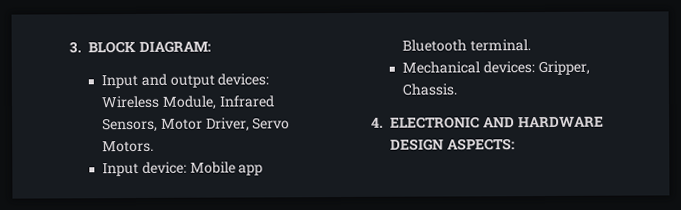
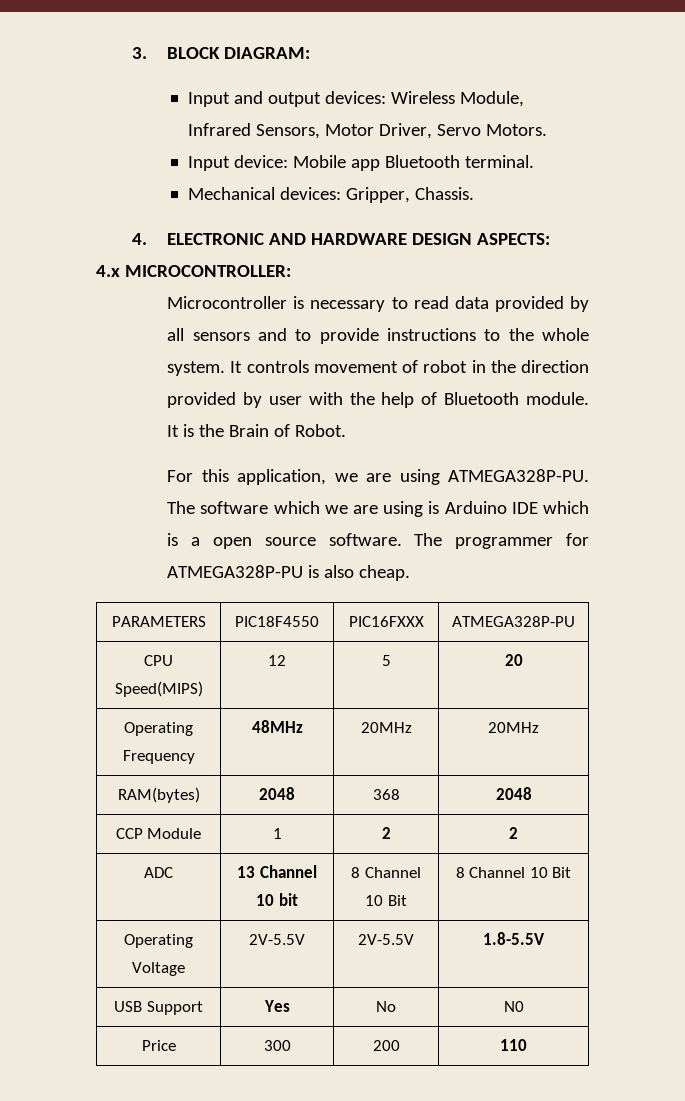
+ 4.x MICROCONTROLLER:
+ Microcontroller is necessary to read data provided by all sensors and to provide instructions to the whole system. It controls movement of robot in the direction provided by user with the help of Bluetooth module. It is the Brain of Robot.
+ For this application, we are using ATMEGA328P-PU. The software which we are using is Arduino IDE which is a open source software. The programmer for ATMEGA328P-PU is also cheap.
+ PARAMETERS | PIC18F4550 | PIC16FXXX | ATMEGA328P-PU
+ CPU Speed(MIPS) | 12 | 5 | 20
+ Operating Frequency | 48MHz | 20MHz | 20MHz
+ RAM(bytes) | 2048 | 368 | 2048
+ CCP Module | 1 | 2 | 2
+ ADC | 13 Channel 10 bit | 8 Channel 10 Bit | 8 Channel 10 Bit
+ Operating Voltage | 2V-5.5V | 2V-5.5V | 1.8-5.5V
+ USB Support | Yes | No | N0
+ Price | 300 | 200 | 110

